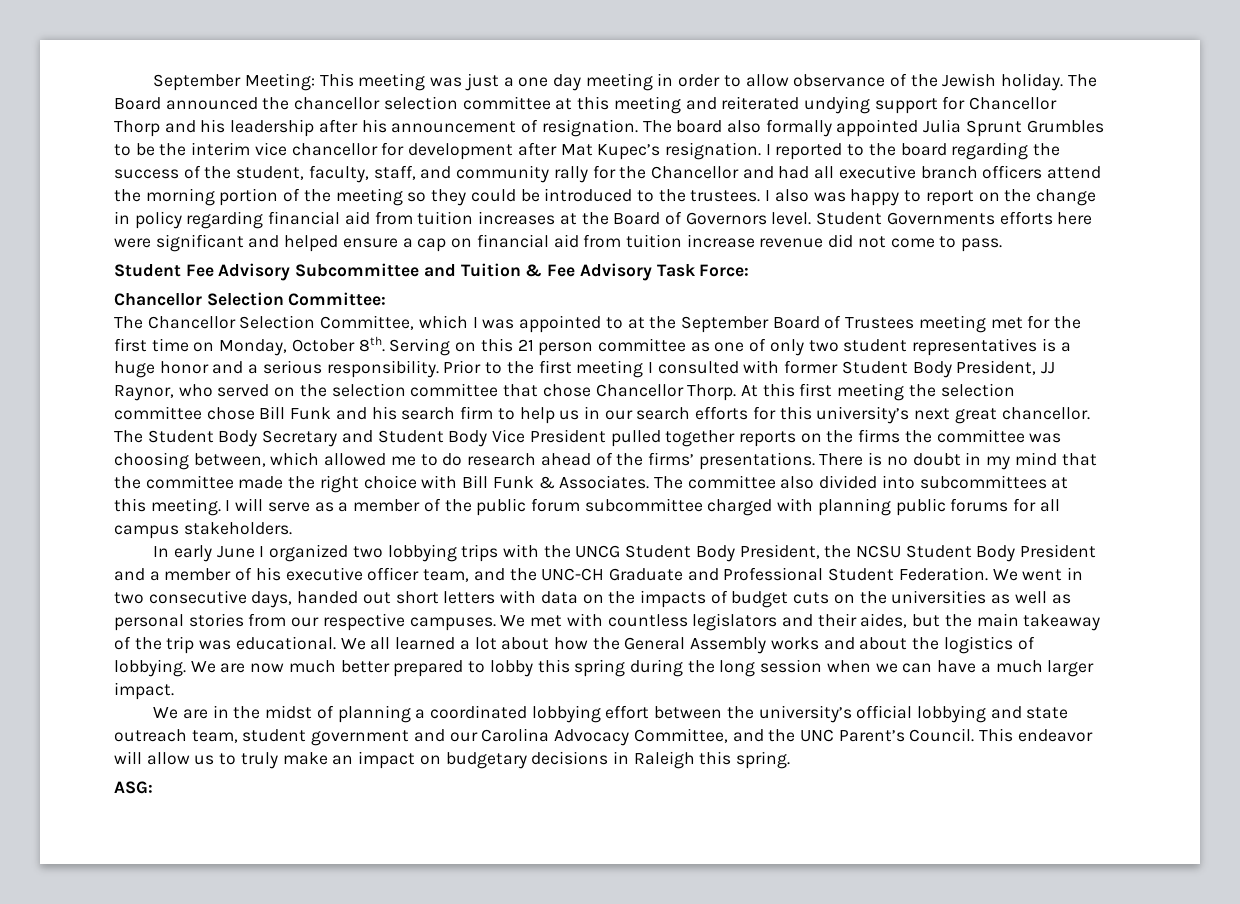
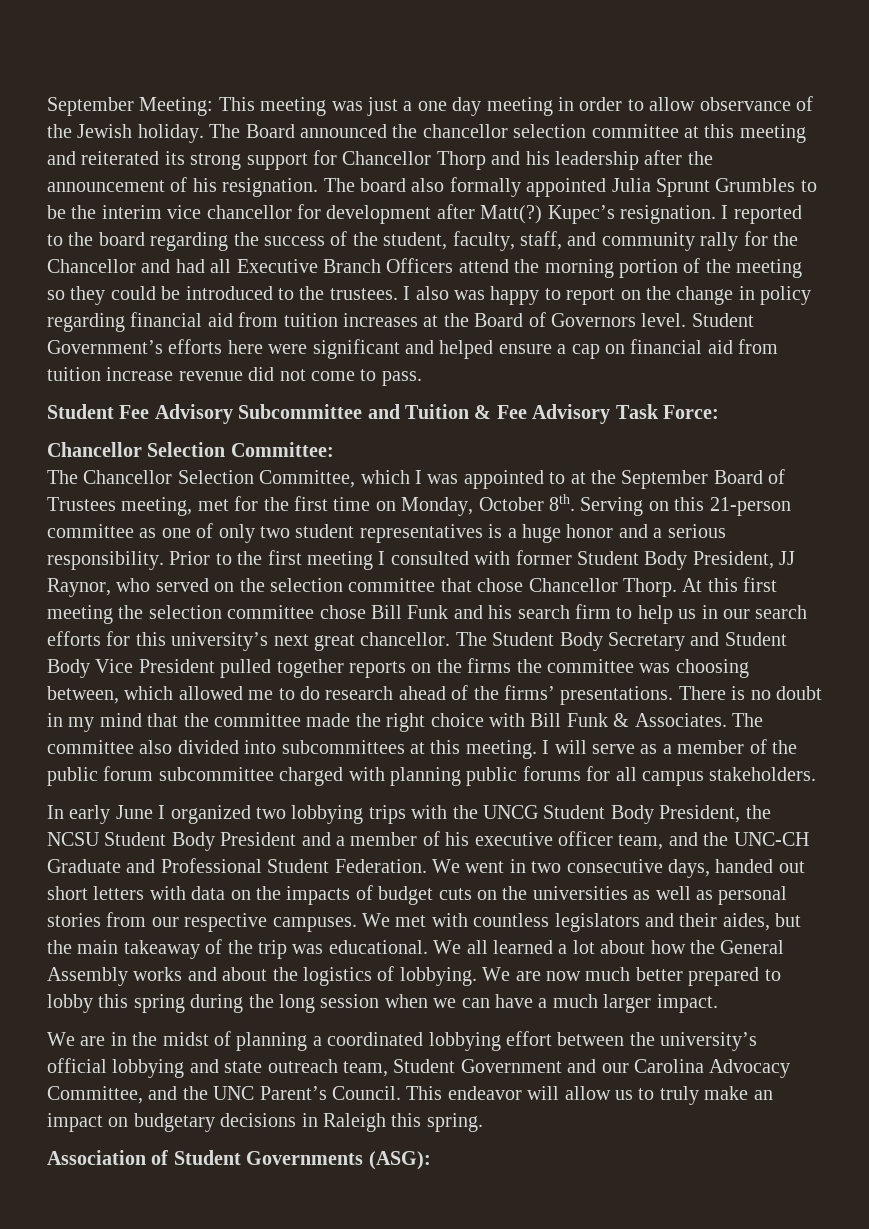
- The Board announced the chancellor selection committee at this meeting and reiterated undying support for Chancellor Thorp and his leadership after his announcement of resignation.
+ The Board announced the chancellor selection committee at this meeting and reiterated its strong support for Chancellor Thorp and his leadership after the announcement of his resignation.
- The board also formally appointed Julia Sprunt Grumbles to be the interim vice chancellor for development after Mat Kupec’s resignation.
+ The board also formally appointed Julia Sprunt Grumbles to be the interim vice chancellor for development after Matt(?) Kupec’s resignation.
- I reported to the board regarding the success of the student, faculty, staff, and community rally for the Chancellor and had all executive branch officers attend the morning portion of the meeting so they could be introduced to the trustees.
+ I reported to the board regarding the success of the student, faculty, staff, and community rally for the Chancellor and had all Executive Branch Officers attend the morning portion of the meeting so they could be introduced to the trustees.
- Student Governments efforts here were significant and helped ensure a cap on financial aid from tuition increase revenue did not come to pass.
+ Student Government’s efforts here were significant and helped ensure a cap on financial aid from tuition increase revenue did not come to pass.
- The Chancellor Selection Committee, which I was appointed to at the September Board of Trustees meeting met for the first time on Monday, October 8th.
+ The Chancellor Selection Committee, which I was appointed to at the September Board of Trustees meeting, met for the first time on Monday, October 8th.
- Serving on this 21 person committee as one of only two student representatives is a huge honor and a serious responsibility.
+ Serving on this 21-person committee as one of only two student representatives is a huge honor and a serious responsibility.
- We are in the midst of planning a coordinated lobbying effort between the university’s official lobbying and state outreach team, student government and our Carolina Advocacy Committee, and the UNC Parent’s Council.
+ We are in the midst of planning a coordinated lobbying effort between the university’s official lobbying and state outreach team, Student Government and our Carolina Advocacy Committee, and the UNC Parent’s Council.
- ASG:
+ Association of Student Governments (ASG):

